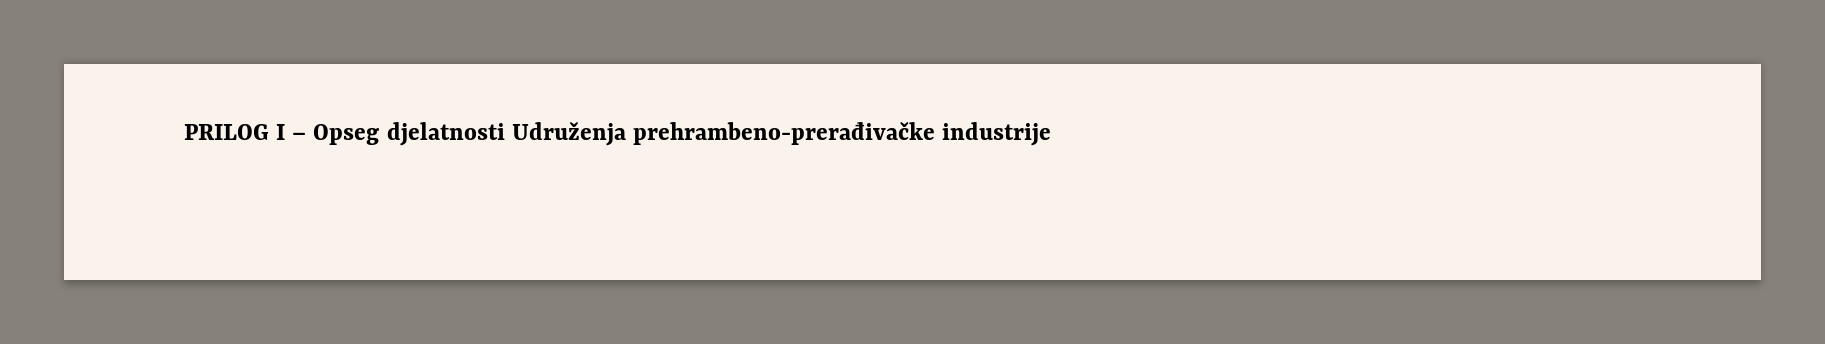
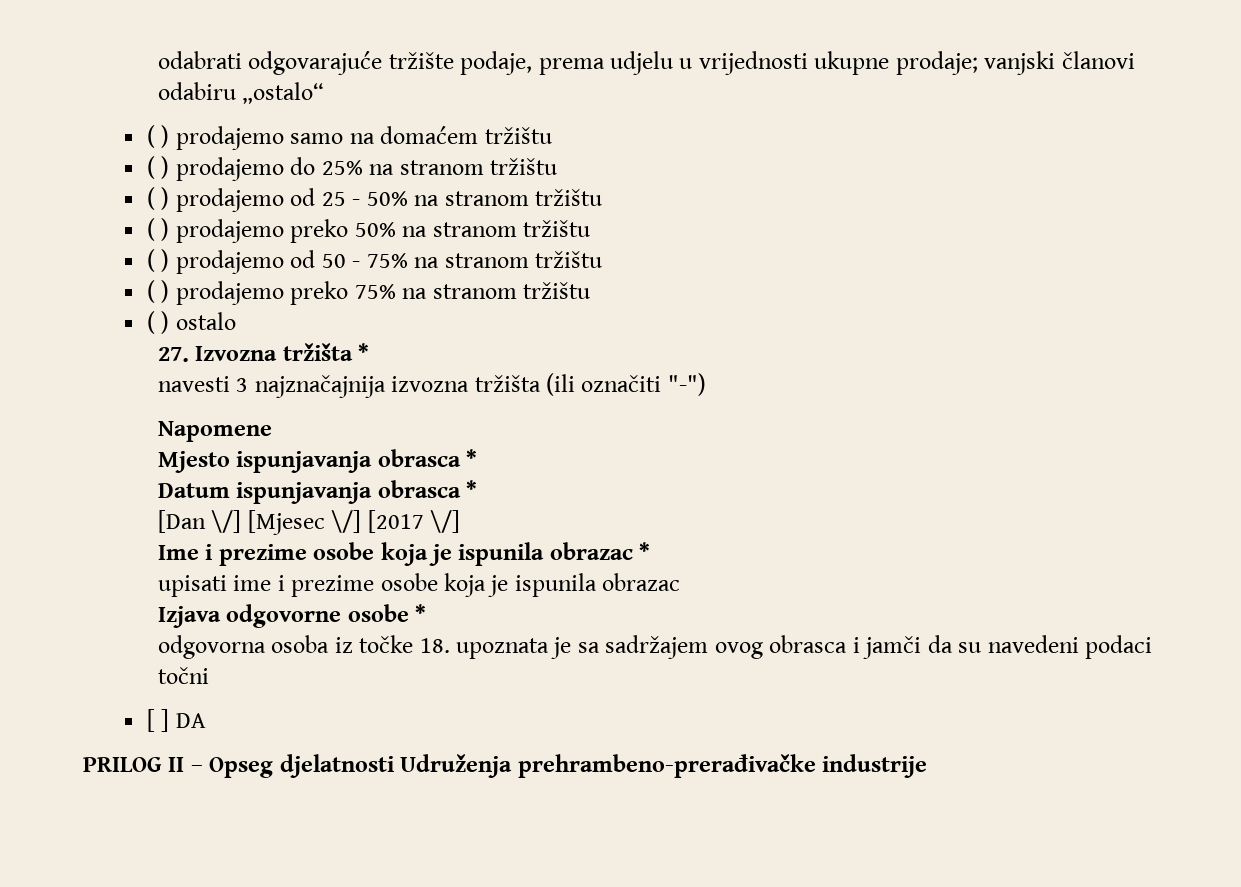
- PRILOG I – Opseg djelatnosti Udruženja prehrambeno-prerađivačke industrije
+ odabrati odgovarajuće tržište podaje, prema udjelu u vrijednosti ukupne prodaje; vanjski članovi odabiru „ostalo“
+ ( ) prodajemo samo na domaćem tržištu
+ ( ) prodajemo do 25% na stranom tržištu
+ ( ) prodajemo od 25 - 50% na stranom tržištu
+ ( ) prodajemo preko 50% na stranom tržištu
+ ( ) prodajemo od 50 - 75% na stranom tržištu
+ ( ) prodajemo preko 75% na stranom tržištu
+ ( ) ostalo
+ 27. Izvozna tržišta *
+ navesti 3 najznačajnija izvozna tržišta (ili označiti "-")
+ Napomene
+ Mjesto ispunjavanja obrasca *
+ Datum ispunjavanja obrasca *
+ [Dan \/] [Mjesec \/] [2017 \/]
+ Ime i prezime osobe koja je ispunila obrazac *
+ upisati ime i prezime osobe koja je ispunila obrazac
+ Izjava odgovorne osobe *
+ odgovorna osoba iz točke 18. upoznata je sa sadržajem ovog obrasca i jamči da su navedeni podaci točni
+ [ ] DA
+ PRILOG II – Opseg djelatnosti Udruženja prehrambeno-prerađivačke industrije

